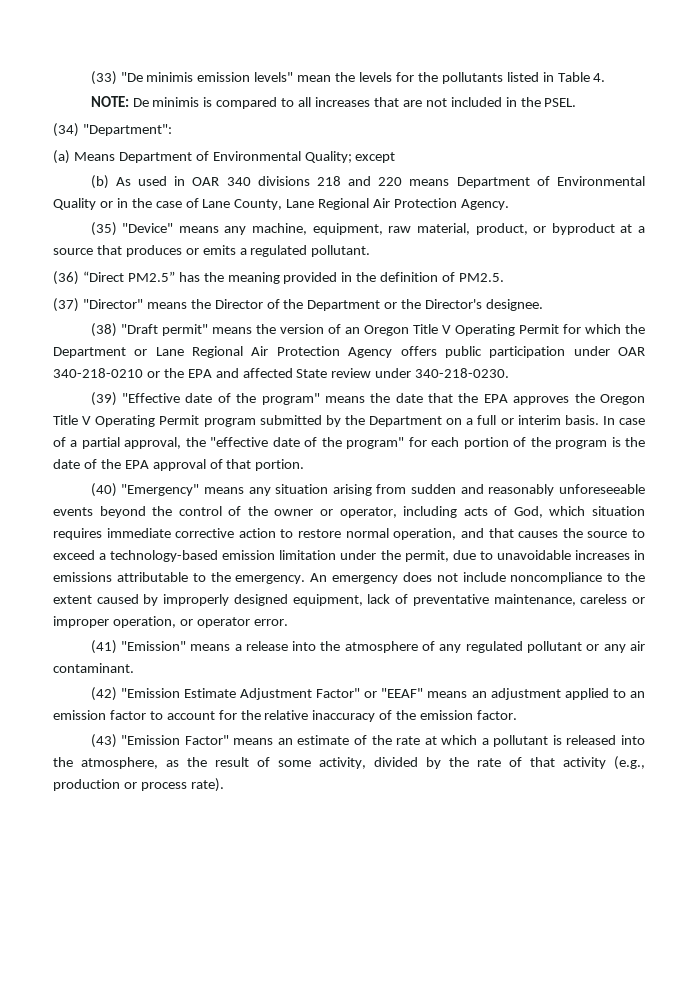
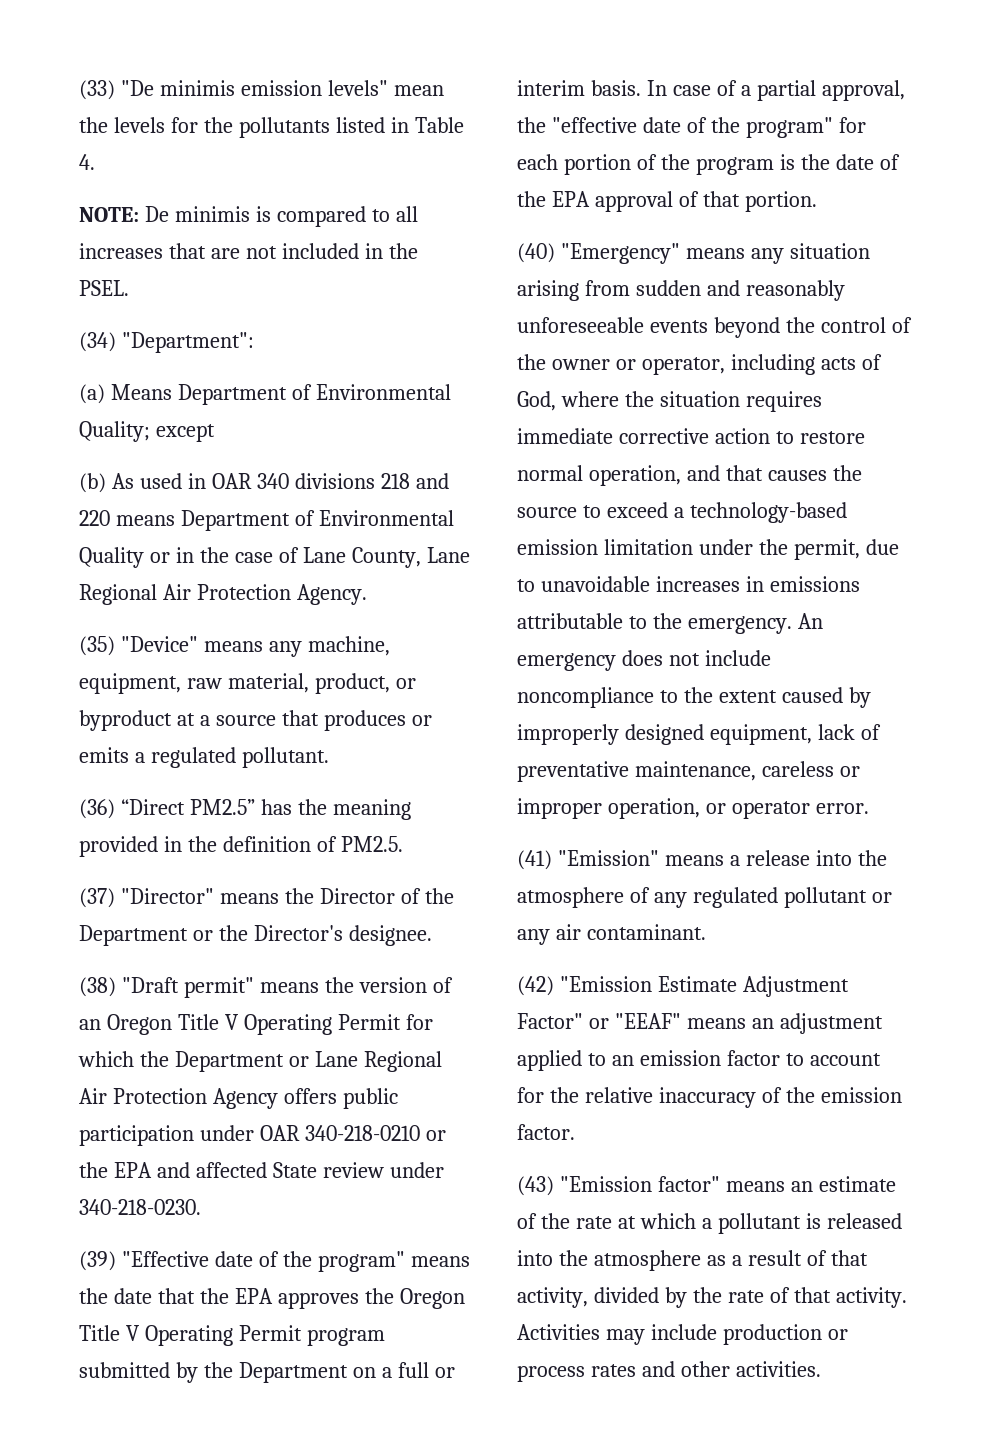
- (40) "Emergency" means any situation arising from sudden and reasonably unforeseeable events beyond the control of the owner or operator, including acts of God, which situation requires immediate corrective action to restore normal operation, and that causes the source to exceed a technology-based emission limitation under the permit, due to unavoidable increases in emissions attributable to the emergency.
+ (40) "Emergency" means any situation arising from sudden and reasonably unforeseeable events beyond the control of the owner or operator, including acts of God, where the situation requires immediate corrective action to restore normal operation, and that causes the source to exceed a technology-based emission limitation under the permit, due to unavoidable increases in emissions attributable to the emergency.
- (43) "Emission Factor" means an estimate of the rate at which a pollutant is released into the atmosphere, as the result of some activity, divided by the rate of that activity (e.g., production or process rate).
+ (43) "Emission factor" means an estimate of the rate at which a pollutant is released into the atmosphere as a result of that activity, divided by the rate of that activity. Activities may include production or process rates and other activities.

